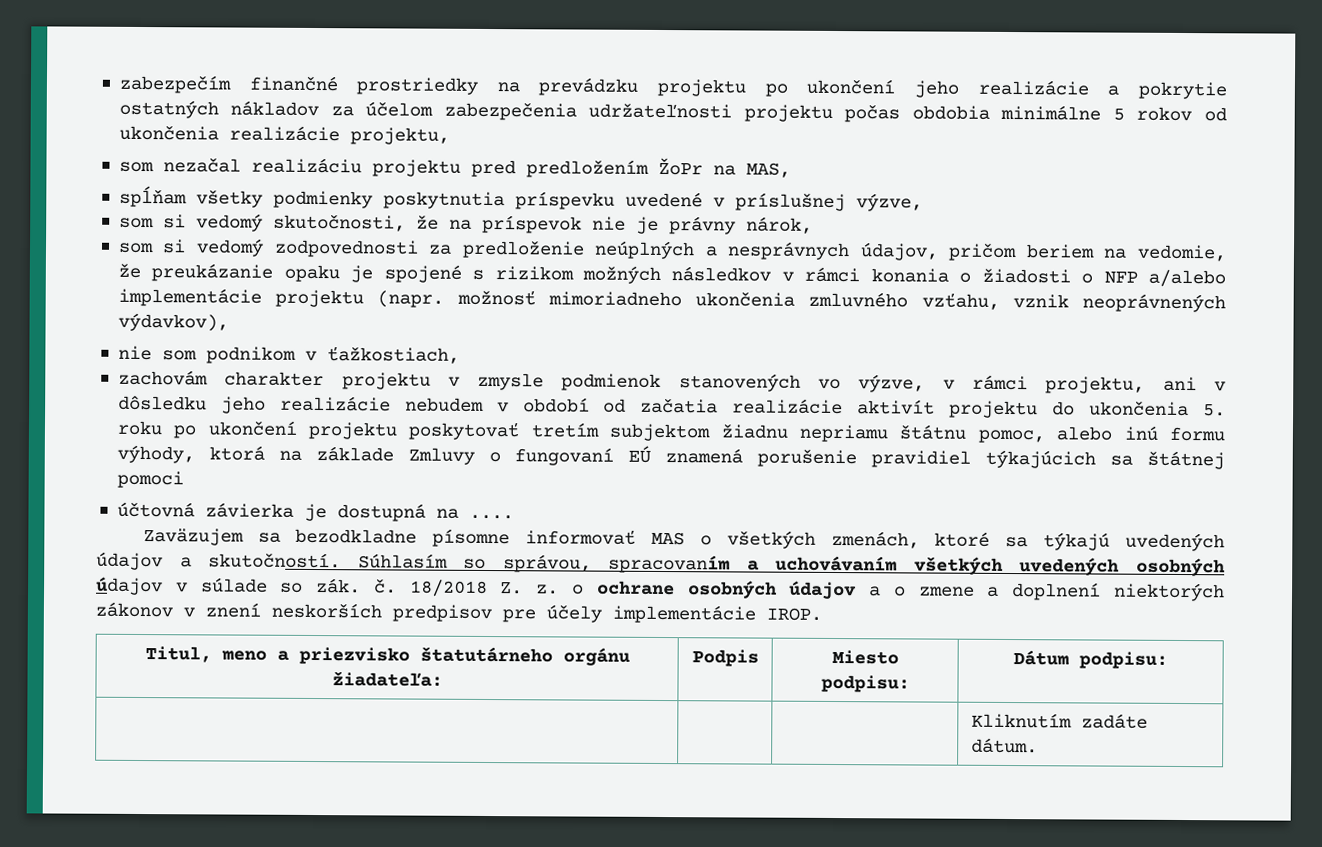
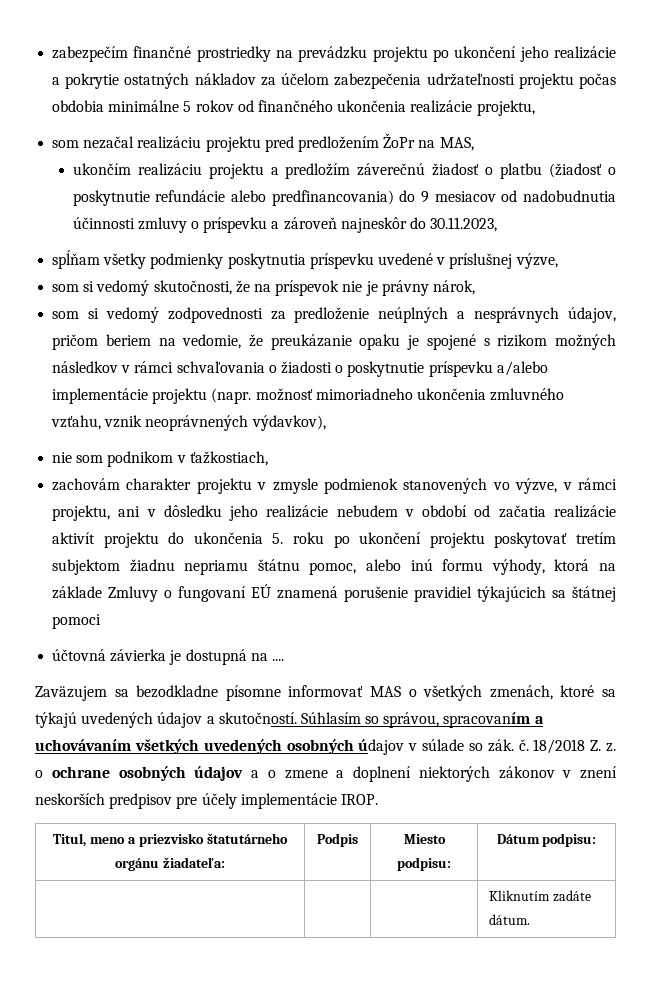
- zabezpečím finančné prostriedky na prevádzku projektu po ukončení jeho realizácie a pokrytie ostatných nákladov za účelom zabezpečenia udržateľnosti projektu počas obdobia minimálne 5 rokov od ukončenia realizácie projektu,
+ zabezpečím finančné prostriedky na prevádzku projektu po ukončení jeho realizácie a pokrytie ostatných nákladov za účelom zabezpečenia udržateľnosti projektu počas obdobia minimálne 5 rokov od finančného ukončenia realizácie projektu,
+ ukončím realizáciu projektu a predložím záverečnú žiadosť o platbu (žiadosť o poskytnutie refundácie alebo predfinancovania) do 9 mesiacov od nadobudnutia účinnosti zmluvy o príspevku a zároveň najneskôr do 30.11.2023,
- som si vedomý zodpovednosti za predloženie neúplných a nesprávnych údajov, pričom beriem na vedomie, že preukázanie opaku je spojené s rizikom možných následkov v rámci konania o žiadosti o NFP a/alebo implementácie projektu (napr. možnosť mimoriadneho ukončenia zmluvného vzťahu, vznik neoprávnených výdavkov),
+ som si vedomý zodpovednosti za predloženie neúplných a nesprávnych údajov, pričom beriem na vedomie, že preukázanie opaku je spojené s rizikom možných následkov v rámci schvaľovania o žiadosti o poskytnutie príspevku a/alebo implementácie projektu (napr. možnosť mimoriadneho ukončenia zmluvného vzťahu, vznik neoprávnených výdavkov),

